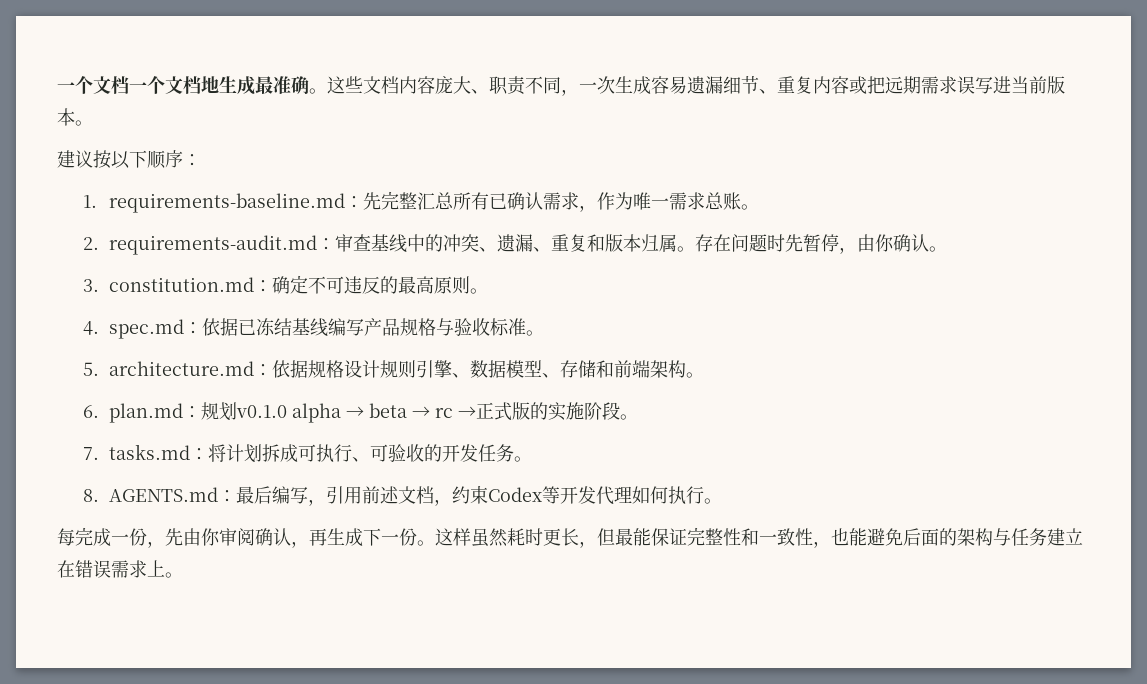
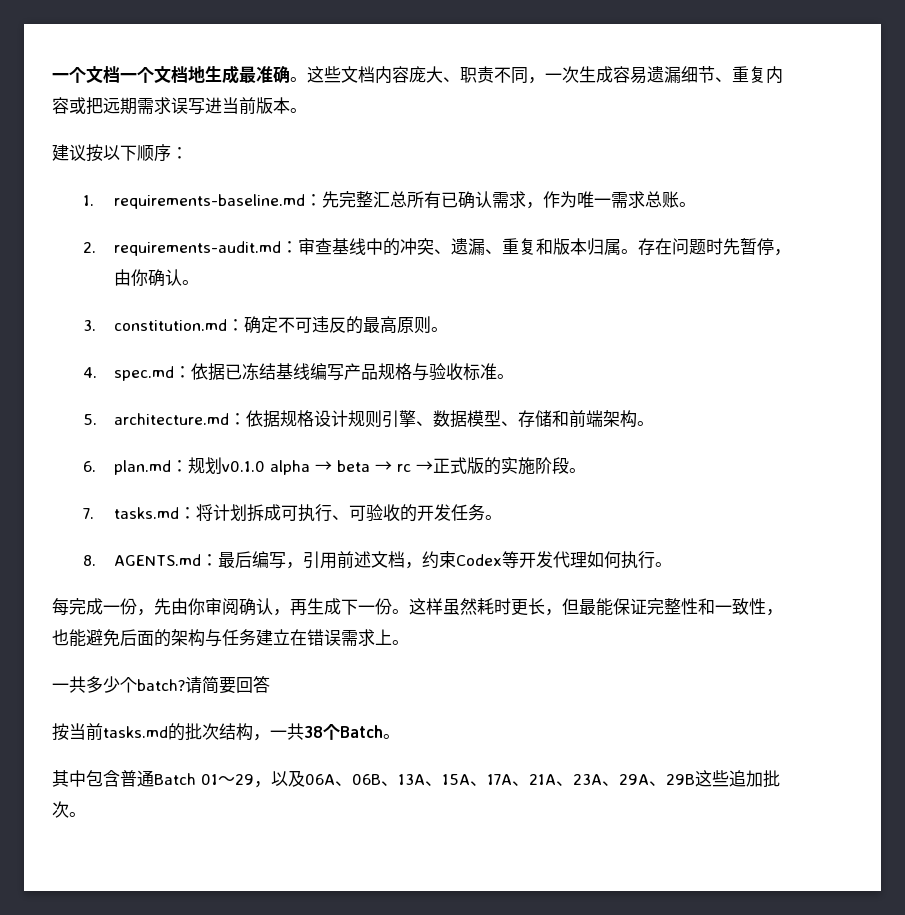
+ 一共多少个batch?请简要回答
+ 按当前tasks.md的批次结构，一共38个Batch。
+ 其中包含普通Batch 01～29，以及06A、06B、13A、15A、17A、21A、23A、29A、29B这些追加批次。

